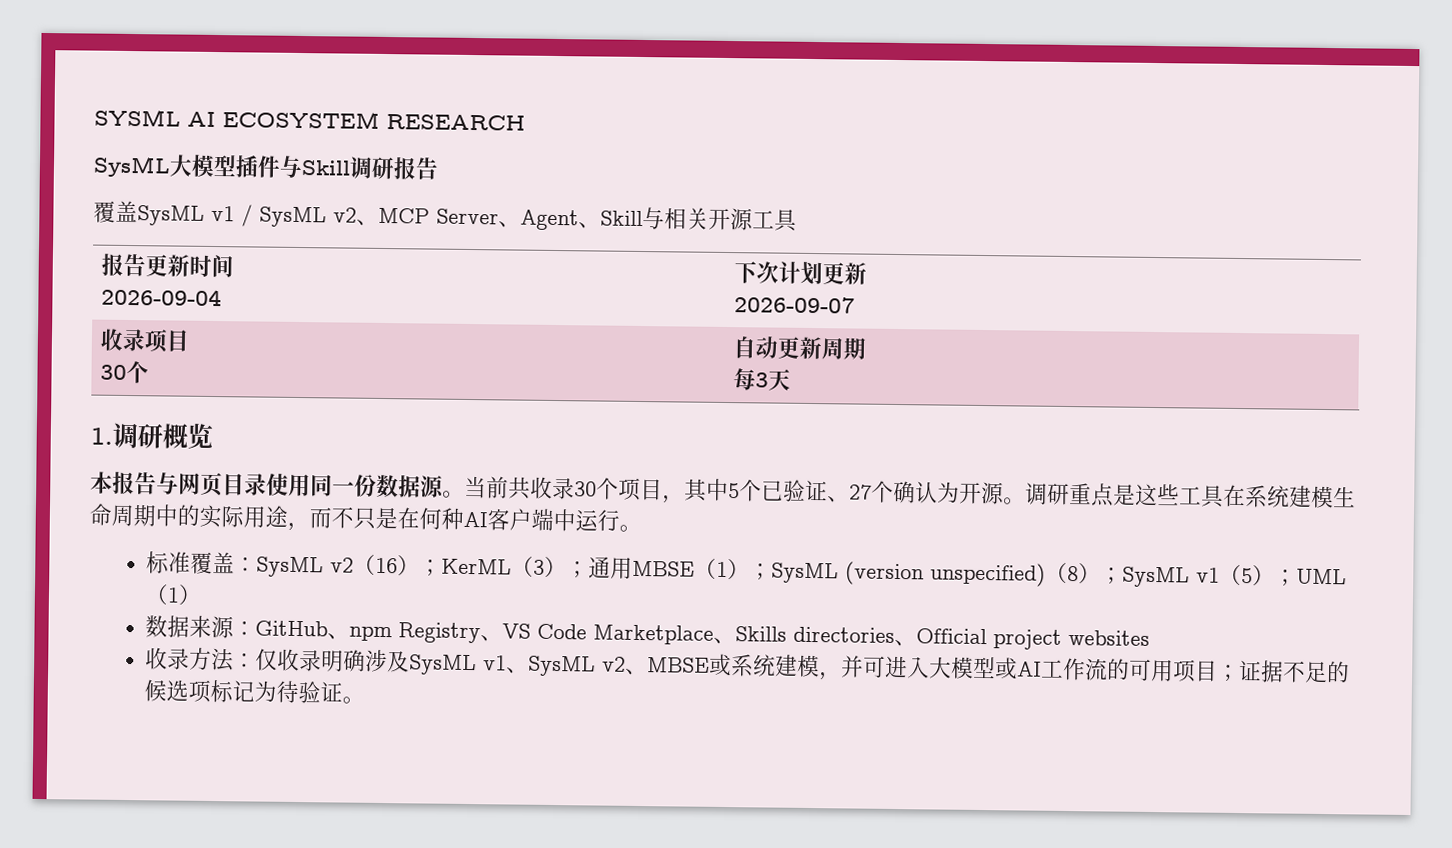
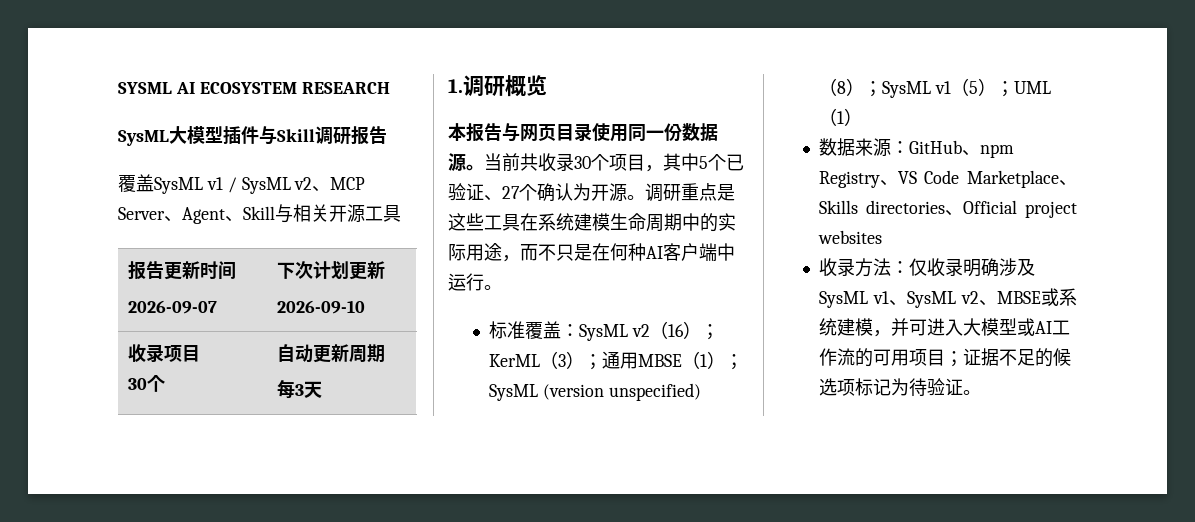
  报告更新时间
- 2026-09-04 | 下次计划更新
- 2026-09-07
+ 2026-09-07 | 下次计划更新
+ 2026-09-10

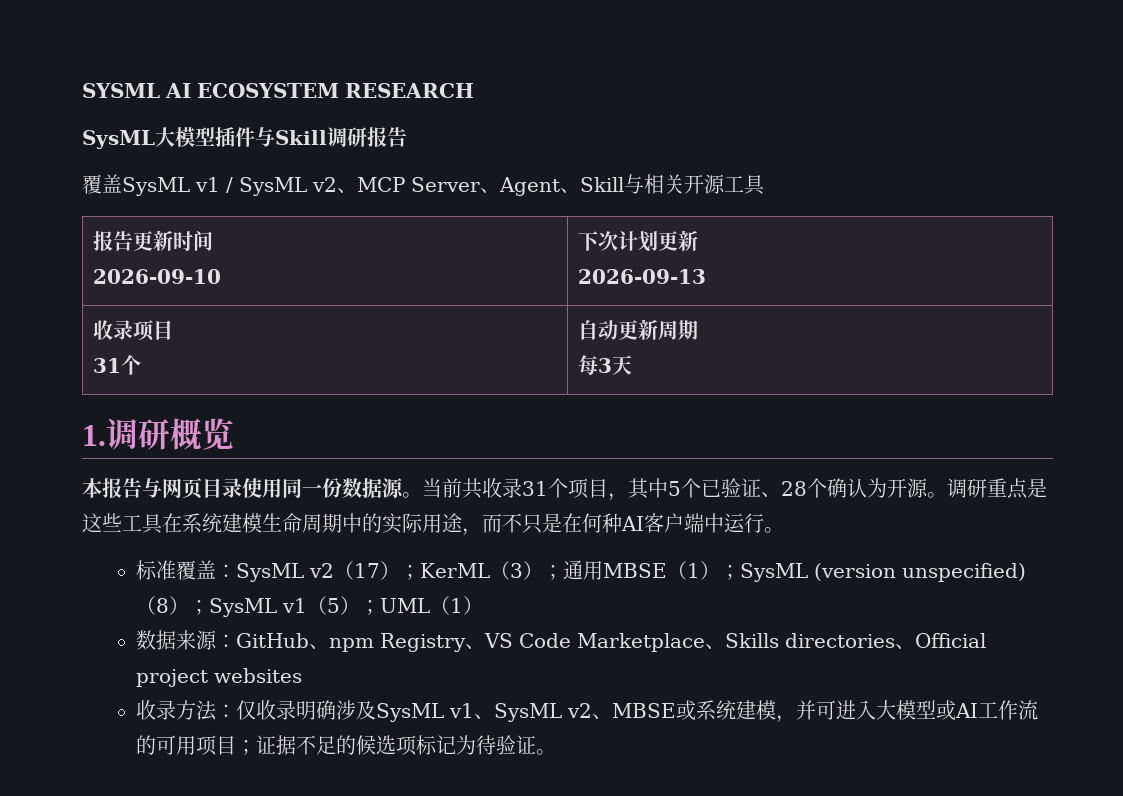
  报告更新时间
- 2026-09-07 | 下次计划更新
- 2026-09-10
+ 2026-09-10 | 下次计划更新
+ 2026-09-13
  收录项目
- 30个 | 自动更新周期
+ 31个 | 自动更新周期
- 当前共收录30个项目，其中5个已验证、27个确认为开源。
+ 当前共收录31个项目，其中5个已验证、28个确认为开源。
- 标准覆盖：SysML v2（16）；KerML（3）；通用MBSE（1）；SysML (version unspecified)（8）；SysML v1（5）；UML（1）
+ 标准覆盖：SysML v2（17）；KerML（3）；通用MBSE（1）；SysML (version unspecified)（8）；SysML v1（5）；UML（1）

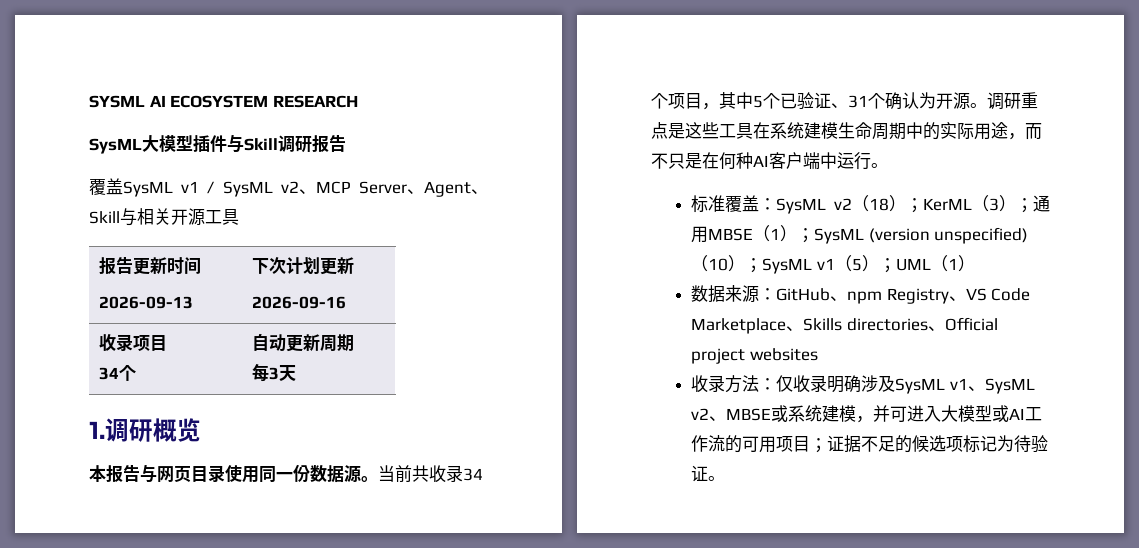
  报告更新时间
- 2026-09-10 | 下次计划更新
- 2026-09-13
+ 2026-09-13 | 下次计划更新
+ 2026-09-16
  收录项目
- 31个 | 自动更新周期
+ 34个 | 自动更新周期
- 当前共收录31个项目，其中5个已验证、28个确认为开源。
+ 当前共收录34个项目，其中5个已验证、31个确认为开源。
- 标准覆盖：SysML v2（17）；KerML（3）；通用MBSE（1）；SysML (version unspecified)（8）；SysML v1（5）；UML（1）
+ 标准覆盖：SysML v2（18）；KerML（3）；通用MBSE（1）；SysML (version unspecified)（10）；SysML v1（5）；UML（1）

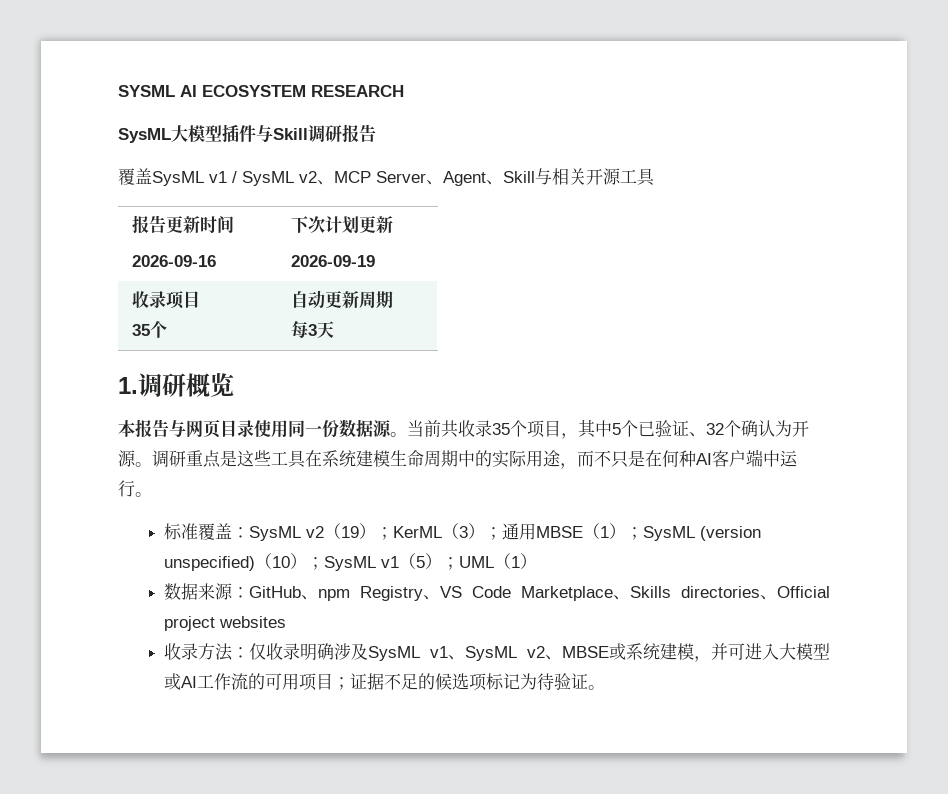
  报告更新时间
- 2026-09-13 | 下次计划更新
- 2026-09-16
+ 2026-09-16 | 下次计划更新
+ 2026-09-19
  收录项目
- 34个 | 自动更新周期
+ 35个 | 自动更新周期
- 当前共收录34个项目，其中5个已验证、31个确认为开源。
+ 当前共收录35个项目，其中5个已验证、32个确认为开源。
- 标准覆盖：SysML v2（18）；KerML（3）；通用MBSE（1）；SysML (version unspecified)（10）；SysML v1（5）；UML（1）
+ 标准覆盖：SysML v2（19）；KerML（3）；通用MBSE（1）；SysML (version unspecified)（10）；SysML v1（5）；UML（1）

